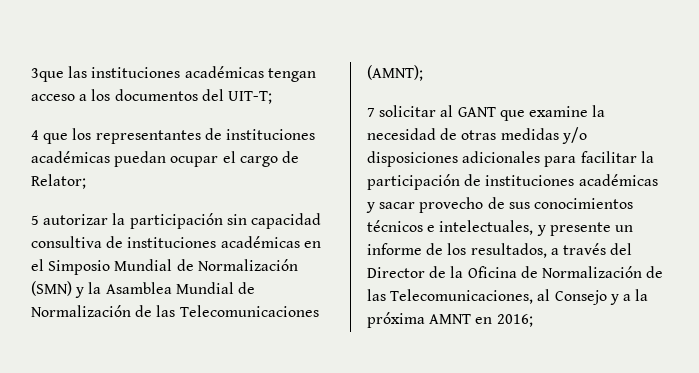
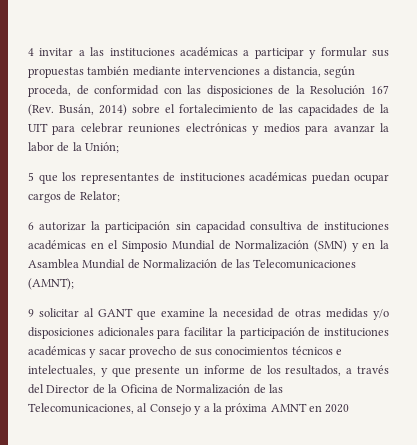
- 3que las instituciones académicas tengan acceso a los documentos del UIT-T;
- 4 que los representantes de instituciones académicas puedan ocupar el cargo de Relator;
+ 4 invitar a las instituciones académicas a participar y formular sus propuestas también mediante intervenciones a distancia, según proceda, de conformidad con las disposiciones de la Resolución 167 (Rev. Busán, 2014) sobre el fortalecimiento de las capacidades de la UIT para celebrar reuniones electrónicas y medios para avanzar la labor de la Unión;
+ 5 que los representantes de instituciones académicas puedan ocupar cargos de Relator;
- 5 autorizar la participación sin capacidad consultiva de instituciones académicas en el Simposio Mundial de Normalización (SMN) y la Asamblea Mundial de Normalización de las Telecomunicaciones (AMNT);
+ 6 autorizar la participación sin capacidad consultiva de instituciones académicas en el Simposio Mundial de Normalización (SMN) y en la Asamblea Mundial de Normalización de las Telecomunicaciones (AMNT);
- 7 solicitar al GANT que examine la necesidad de otras medidas y/o disposiciones adicionales para facilitar la participación de instituciones académicas y sacar provecho de sus conocimientos técnicos e intelectuales, y presente un informe de los resultados, a través del Director de la Oficina de Normalización de las Telecomunicaciones, al Consejo y a la próxima AMNT en 2016;
+ 9 solicitar al GANT que examine la necesidad de otras medidas y/o disposiciones adicionales para facilitar la participación de instituciones académicas y sacar provecho de sus conocimientos técnicos e intelectuales, y que presente un informe de los resultados, a través del Director de la Oficina de Normalización de las Telecomunicaciones, al Consejo y a la próxima AMNT en 2020

